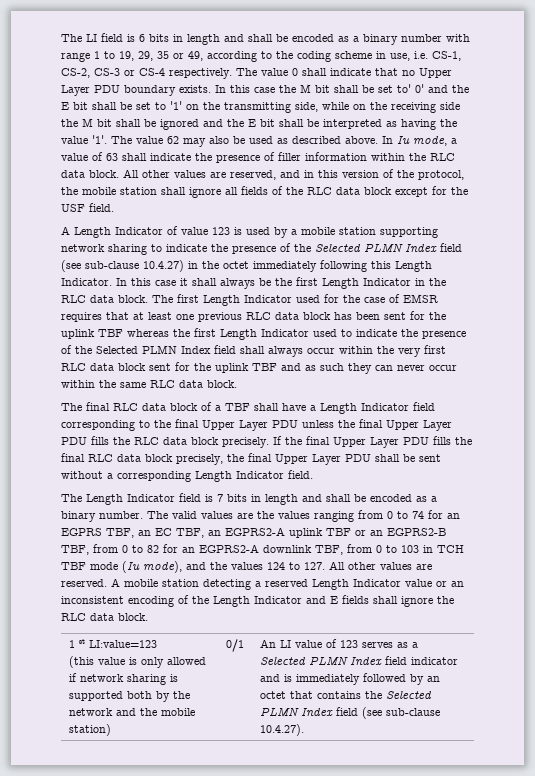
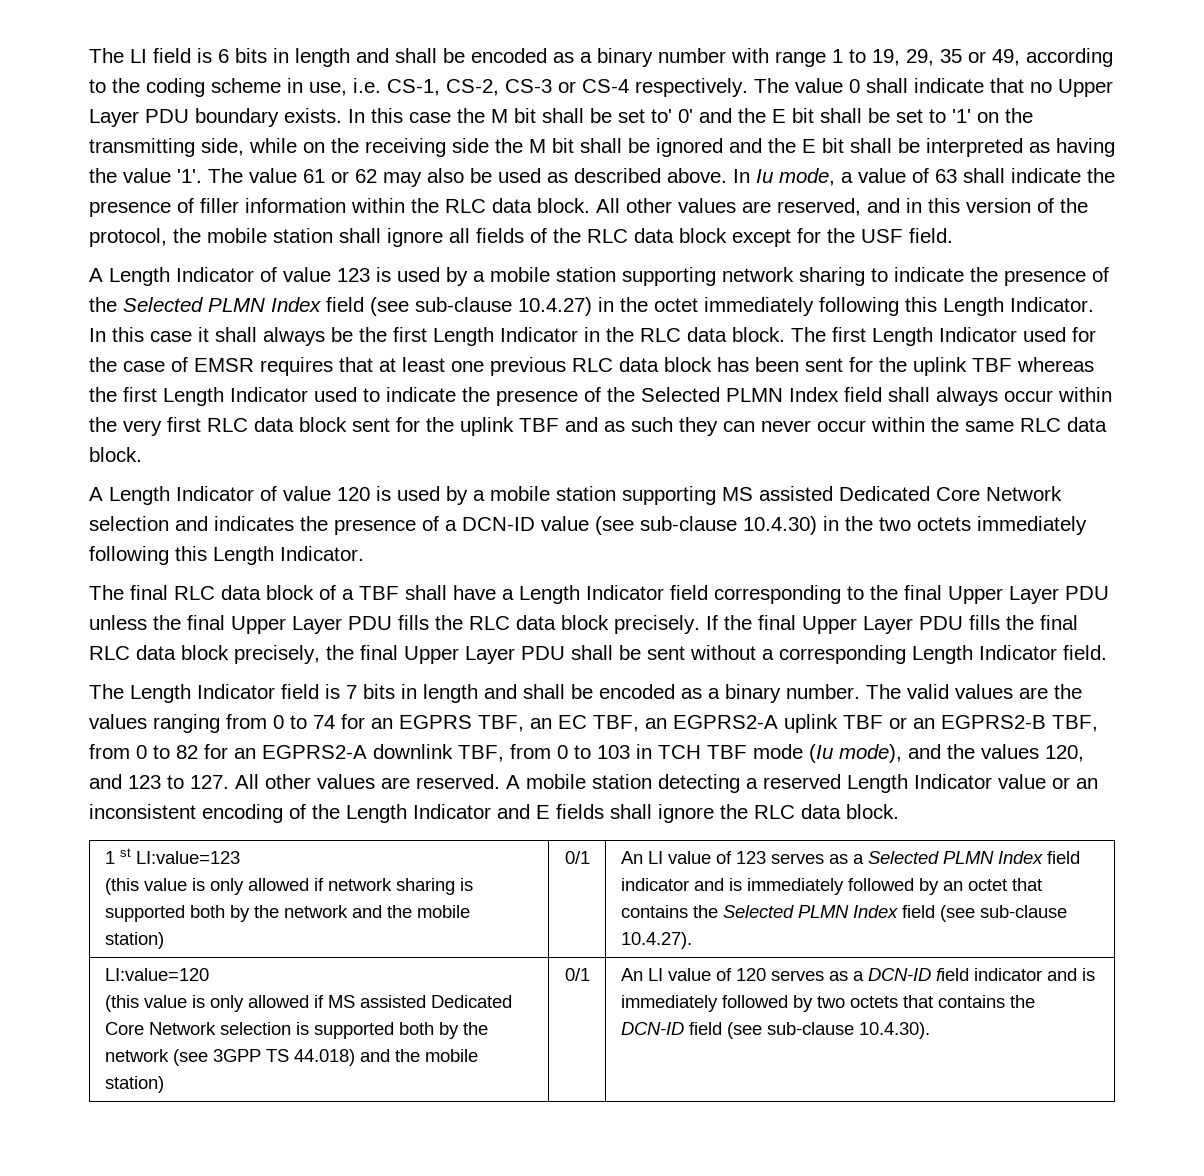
- The value 62 may also be used as described above.
+ The value 61 or 62 may also be used as described above.
+ A Length Indicator of value 120 is used by a mobile station supporting MS assisted Dedicated Core Network selection and indicates the presence of a DCN-ID value (see sub-clause 10.4.30) in the two octets immediately following this Length Indicator.
- The valid values are the values ranging from 0 to 74 for an EGPRS TBF, an EC TBF, an EGPRS2-A uplink TBF or an EGPRS2-B TBF, from 0 to 82 for an EGPRS2-A downlink TBF, from 0 to 103 in TCH TBF mode (Iu mode), and the values 124 to 127. All other values are reserved.
+ The valid values are the values ranging from 0 to 74 for an EGPRS TBF, an EC TBF, an EGPRS2-A uplink TBF or an EGPRS2-B TBF, from 0 to 82 for an EGPRS2-A downlink TBF, from 0 to 103 in TCH TBF mode (Iu mode), and the values 120, and 123 to 127. All other values are reserved.
+ LI:value=120
+ (this value is only allowed if MS assisted Dedicated Core Network selection is supported both by the network (see 3GPP TS 44.018) and the mobile station) | 0/1 | An LI value of 120 serves as a DCN-ID field indicator and is immediately followed by two octets that contains the DCN-ID field (see sub-clause 10.4.30).

